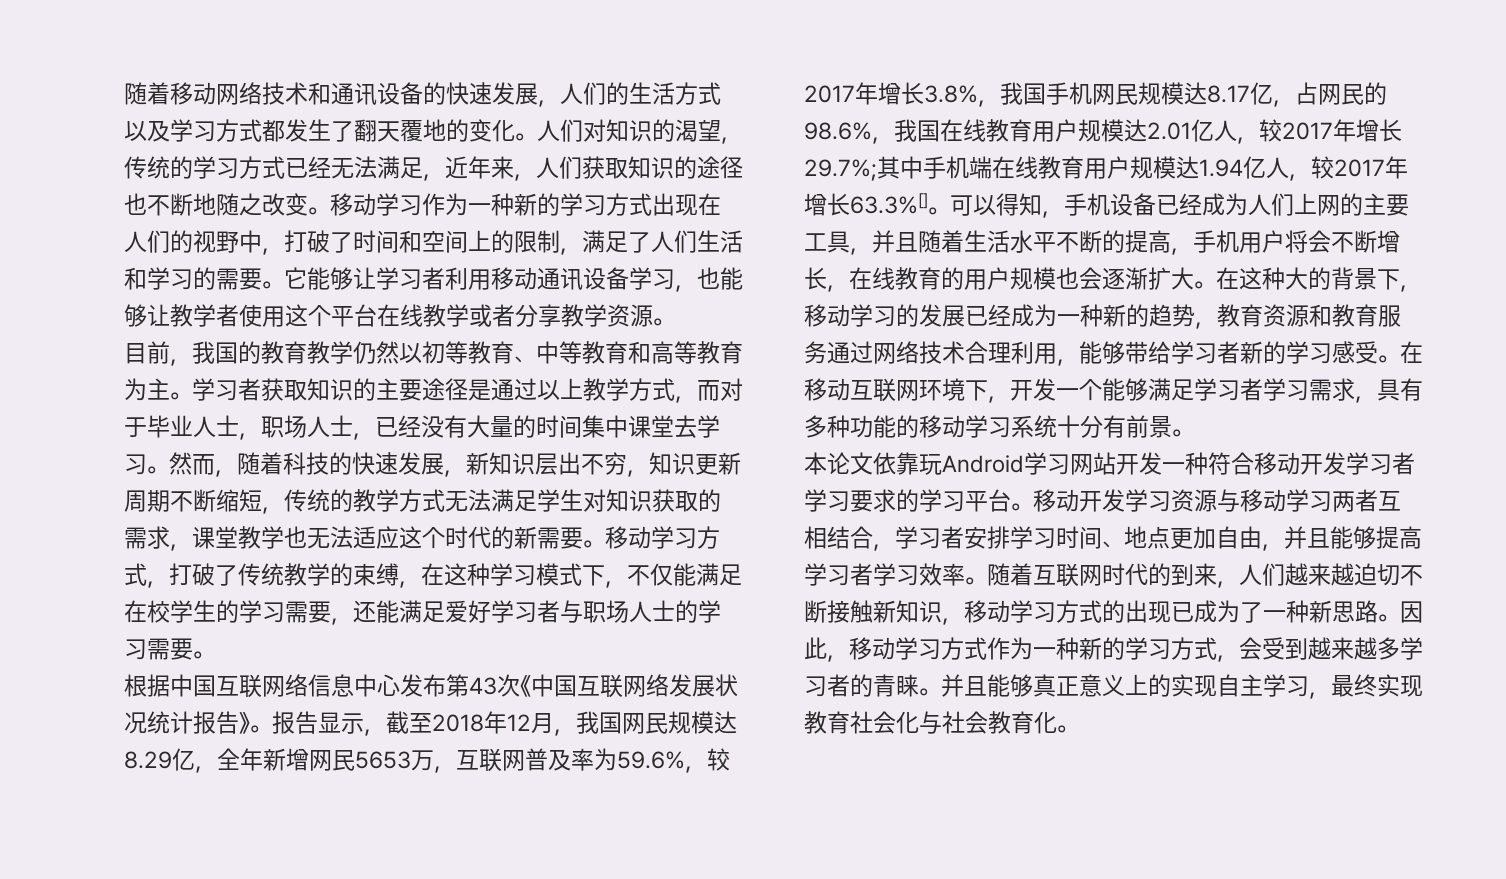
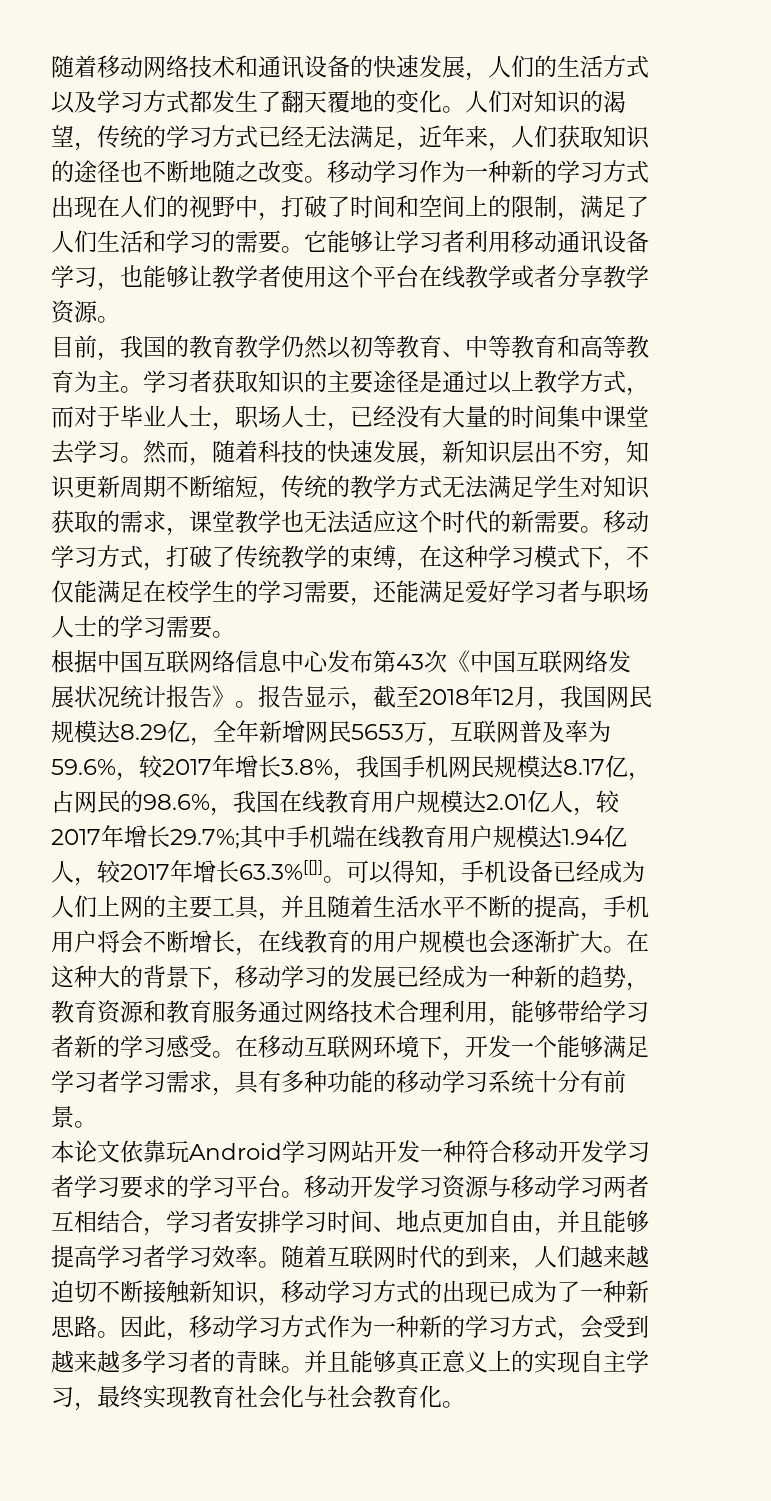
- 其中手机端在线教育用户规模达1.94亿人，较2017年增长63.3%[]。
+ 其中手机端在线教育用户规模达1.94亿人，较2017年增长63.3%[[]]。

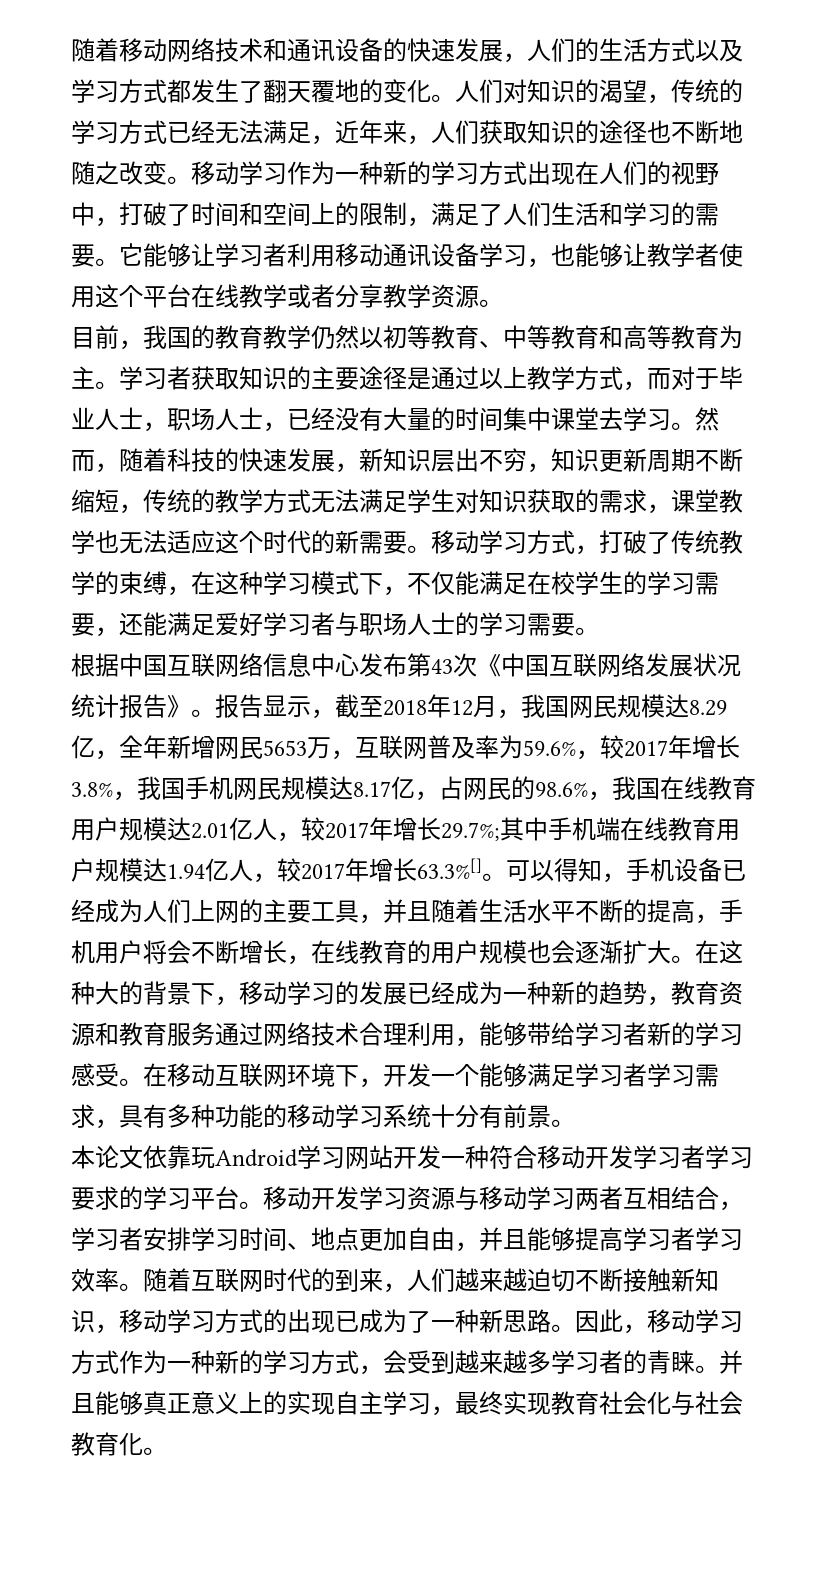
- 其中手机端在线教育用户规模达1.94亿人，较2017年增长63.3%[[]]。
+ 其中手机端在线教育用户规模达1.94亿人，较2017年增长63.3%[]。

